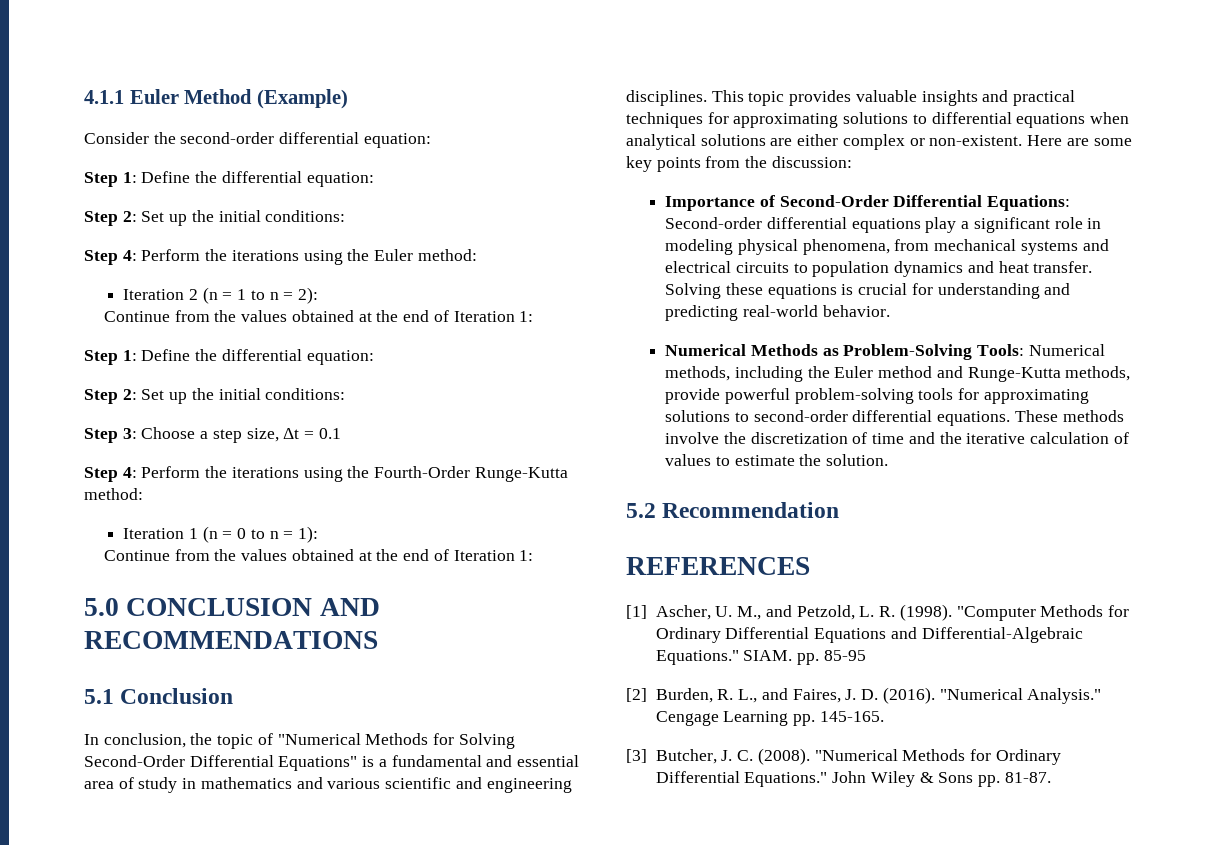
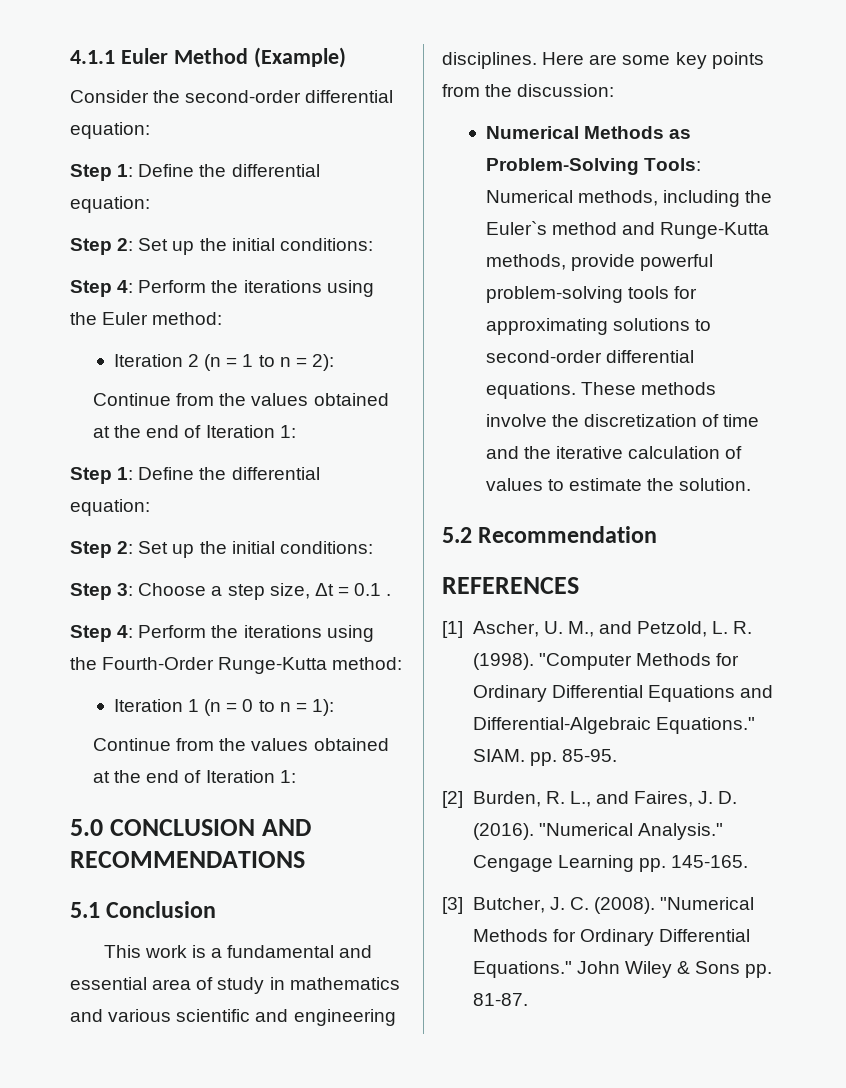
- Step 3: Choose a step size, Δt = 0.1
+ Step 3: Choose a step size, Δt = 0.1 .
- In conclusion, the topic of "Numerical Methods for Solving Second-Order Differential Equations" is a fundamental and essential area of study in mathematics and various scientific and engineering disciplines.
+ This work is a fundamental and essential area of study in mathematics and various scientific and engineering disciplines.
- This topic provides valuable insights and practical techniques for approximating solutions to differential equations when analytical solutions are either complex or non-existent.
- Importance of Second-Order Differential Equations: Second-order differential equations play a significant role in modeling physical phenomena, from mechanical systems and electrical circuits to population dynamics and heat transfer. Solving these equations is crucial for understanding and predicting real-world behavior.
- Numerical Methods as Problem-Solving Tools: Numerical methods, including the Euler method and Runge-Kutta methods, provide powerful problem-solving tools for approximating solutions to second-order differential equations.
+ Numerical Methods as Problem-Solving Tools: Numerical methods, including the Euler`s method and Runge-Kutta methods, provide powerful problem-solving tools for approximating solutions to second-order differential equations.
- SIAM. pp. 85-95
+ SIAM. pp. 85-95.

